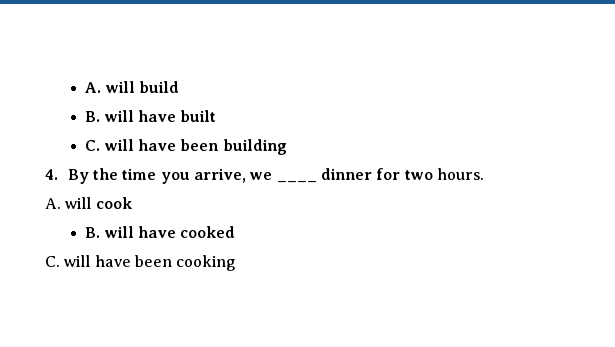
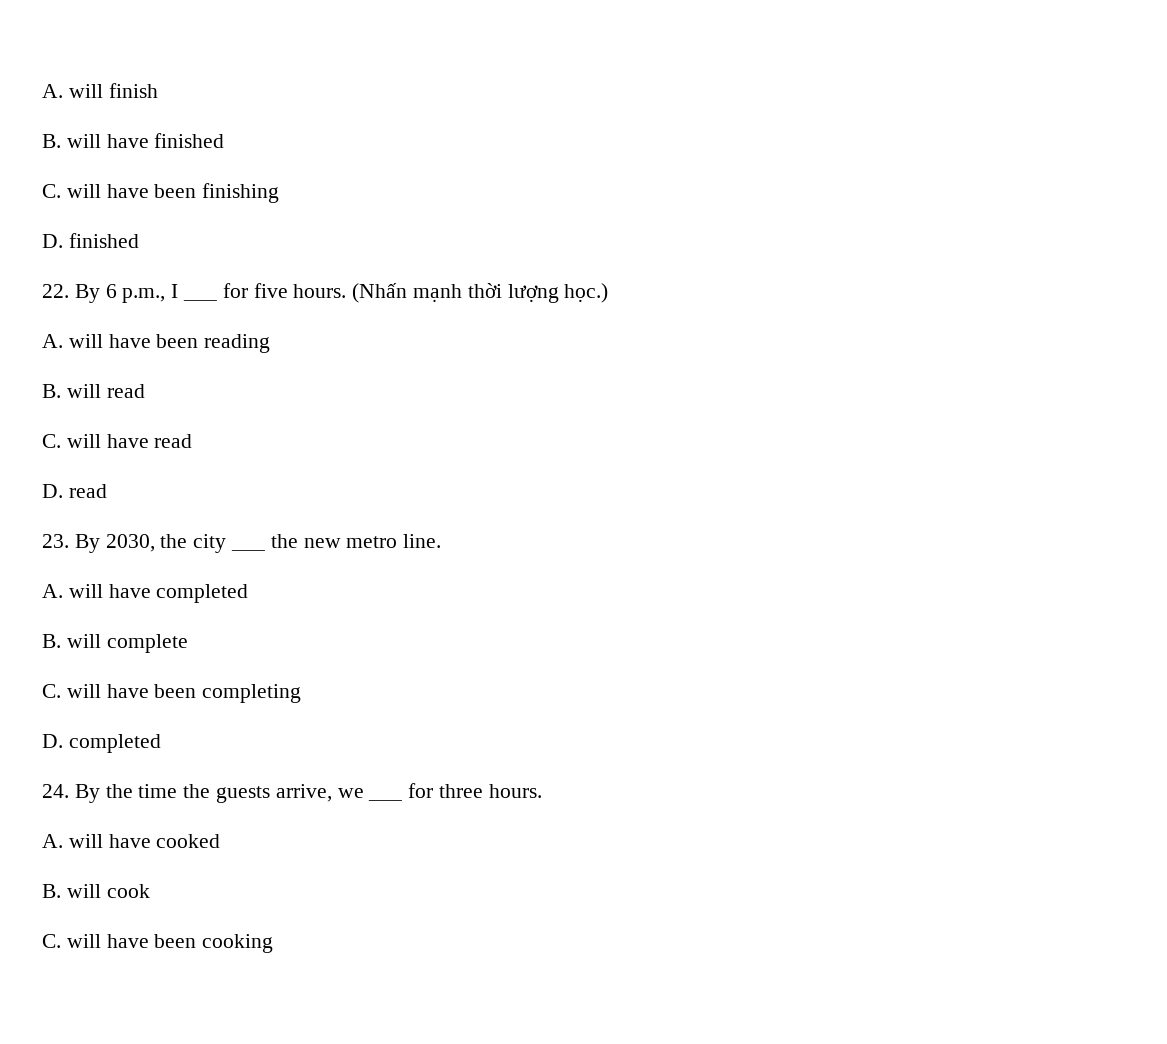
- A. will build
- B. will have built
- C. will have been building
- 4. By the time you arrive, we ____ dinner for two hours.
+ A. will finish
+ B. will have finished
+ C. will have been finishing
+ D. finished
+ 22. By 6 p.m., I ___ for five hours. (Nhấn mạnh thời lượng học.)
+ A. will have been reading
+ B. will read
+ C. will have read
+ D. read
+ 23. By 2030, the city ___ the new metro line.
+ A. will have completed
+ B. will complete
+ C. will have been completing
+ D. completed
+ 24. By the time the guests arrive, we ___ for three hours.
- A. will cook
- B. will have cooked
+ A. will have cooked
+ B. will cook

